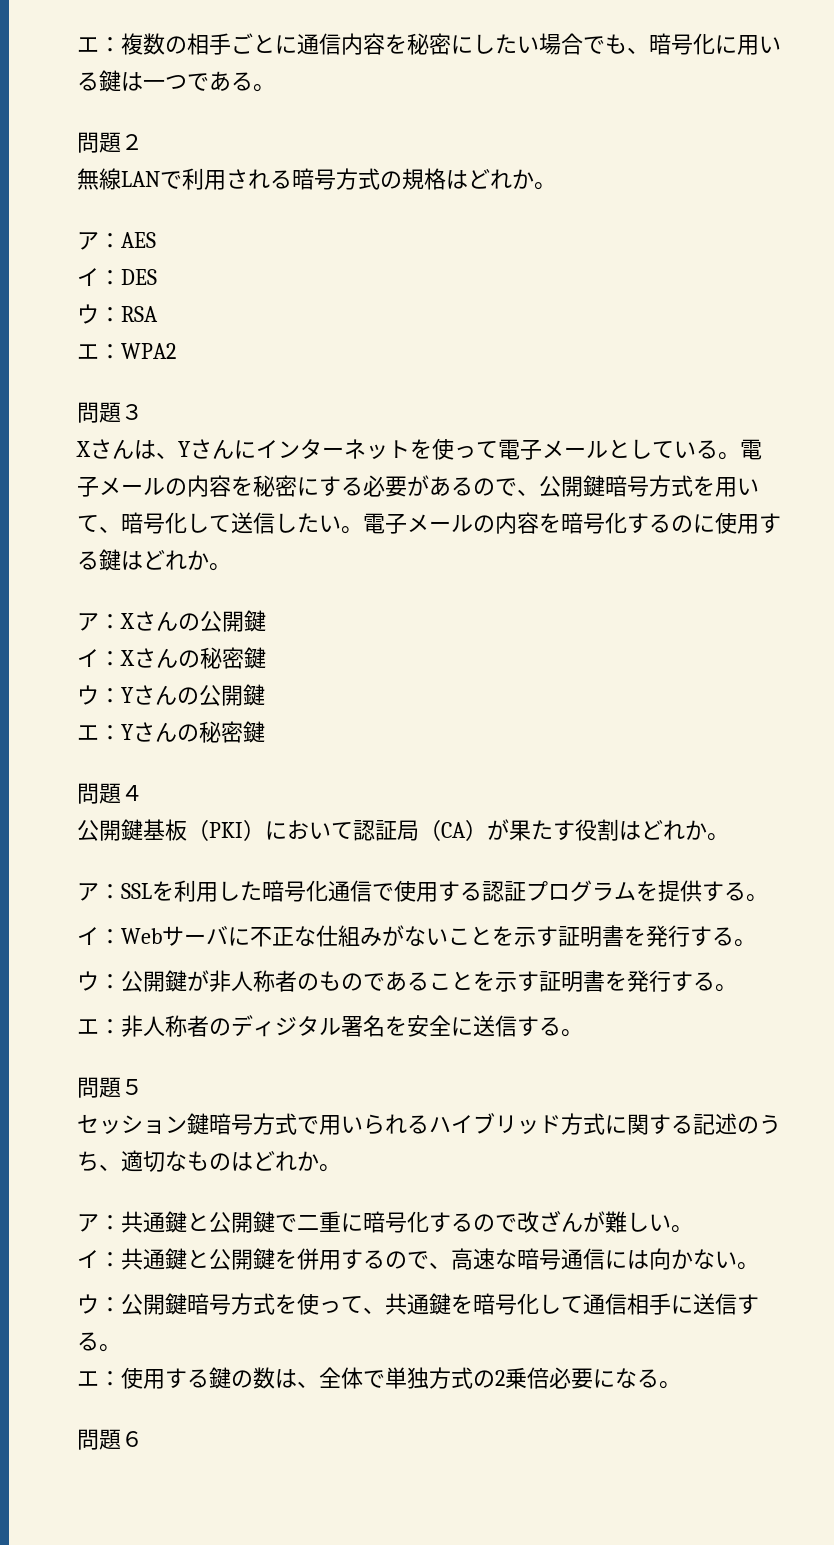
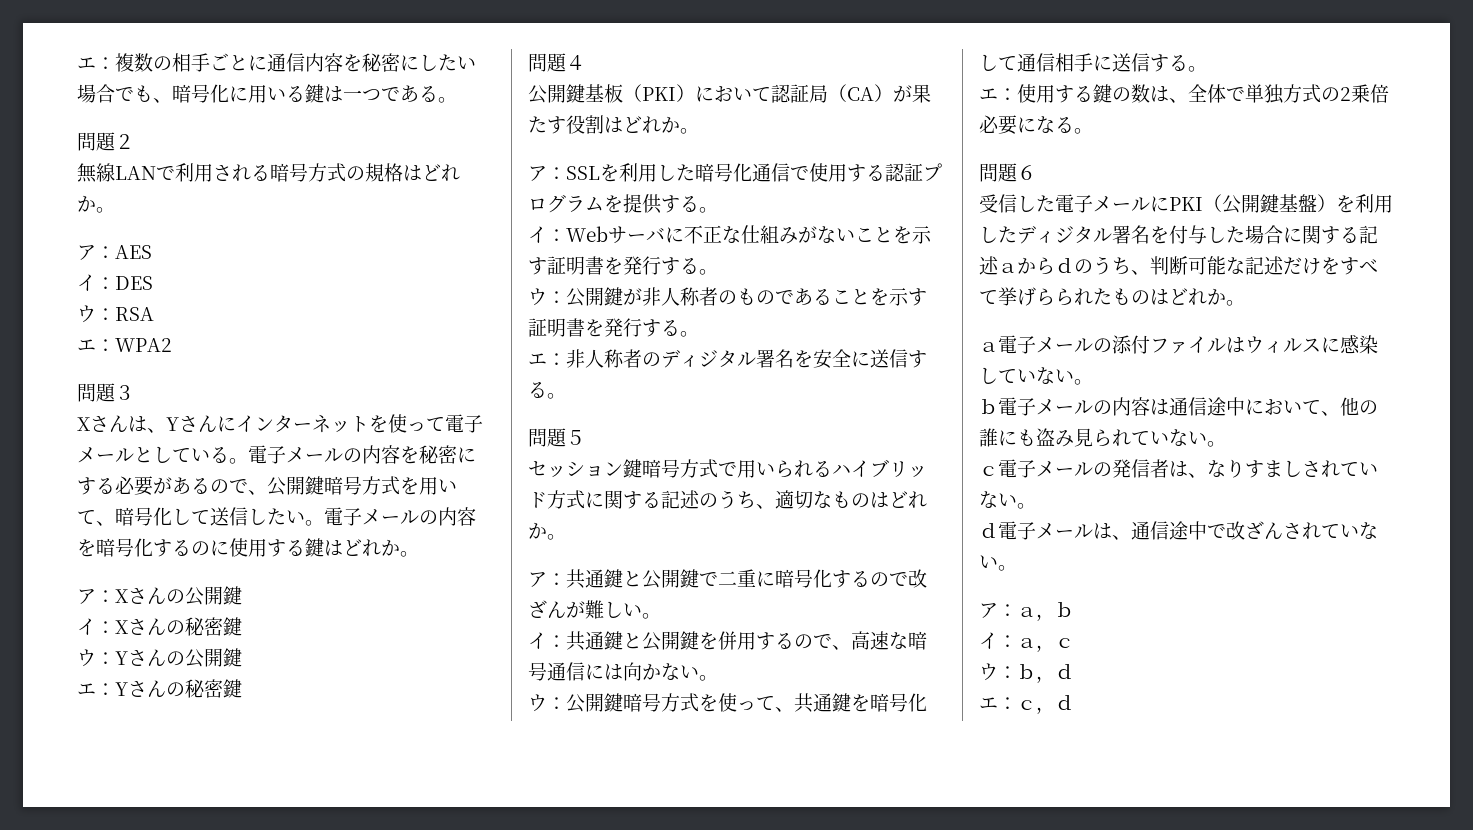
+ 受信した電子メールにPKI（公開鍵基盤）を利用したディジタル署名を付与した場合に関する記述ａからｄのうち、判断可能な記述だけをすべて挙げらられたものはどれか。
+ ａ電子メールの添付ファイルはウィルスに感染していない。
+ ｂ電子メールの内容は通信途中において、他の誰にも盗み見られていない。
+ ｃ電子メールの発信者は、なりすましされていない。
+ ｄ電子メールは、通信途中で改ざんされていない。
+ ア：ａ，ｂ
+ イ：ａ，ｃ
+ ウ：ｂ，ｄ
+ エ：ｃ，ｄ

